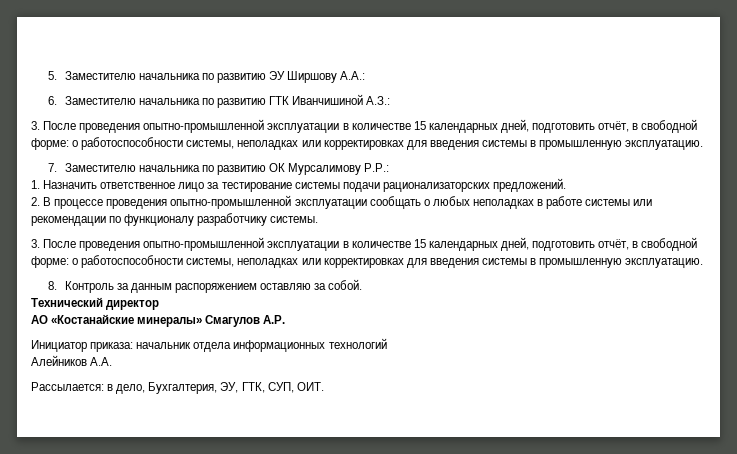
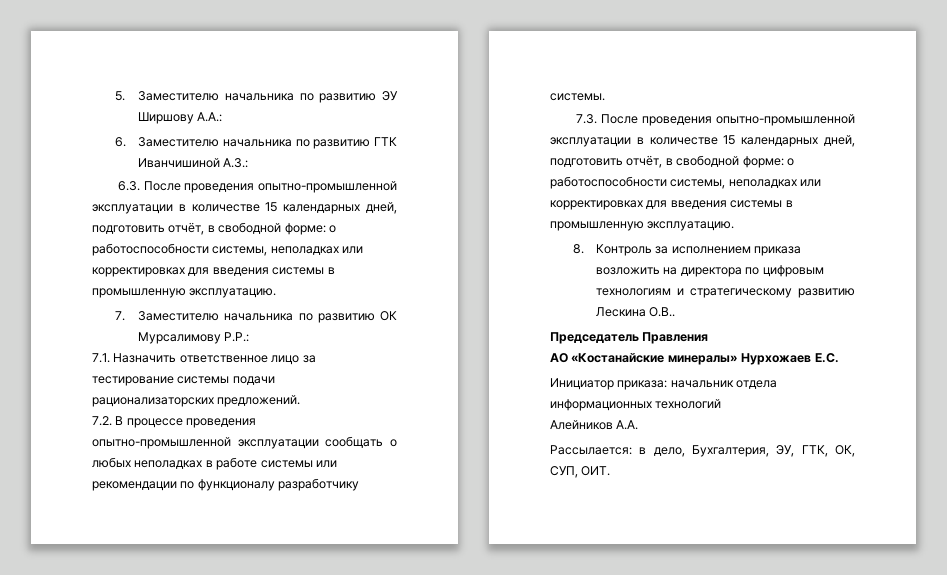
  6. Заместителю начальника по развитию ГТК Иванчишиной А.З.:
- 3. После проведения опытно-промышленной эксплуатации в количестве 15 календарных дней, подготовить отчёт, в свободной форме: о работоспособности системы, неполадках или корректировках для введения системы в промышленную эксплуатацию.
+ 6.3. После проведения опытно-промышленной эксплуатации в количестве 15 календарных дней, подготовить отчёт, в свободной форме: о работоспособности системы, неполадках или корректировках для введения системы в промышленную эксплуатацию.
- 1. Назначить ответственное лицо за тестирование системы подачи рационализаторских предложений.
+ 7.1. Назначить ответственное лицо за тестирование системы подачи рационализаторских предложений.
- 2. В процессе проведения опытно-промышленной эксплуатации сообщать о любых неполадках в работе системы или рекомендации по функционалу разработчику системы.
- 3. После проведения опытно-промышленной эксплуатации в количестве 15 календарных дней, подготовить отчёт, в свободной форме: о работоспособности системы, неполадках или корректировках для введения системы в промышленную эксплуатацию.
+ 7.2. В процессе проведения опытно-промышленной эксплуатации сообщать о любых неполадках в работе системы или рекомендации по функционалу разработчику системы.
+ 7.3. После проведения опытно-промышленной эксплуатации в количестве 15 календарных дней, подготовить отчёт, в свободной форме: о работоспособности системы, неполадках или корректировках для введения системы в промышленную эксплуатацию.
- 8. Контроль за данным распоряжением оставляю за собой.
- Технический директор
+ 8. Контроль за исполнением приказа возложить на директора по цифровым технологиям и стратегическому развитию Лескина О.В..
+ Председатель Правления
- АО «Костанайские минералы» Смагулов А.Р.
+ АО «Костанайские минералы» Нурхожаев Е.С.
- Рассылается: в дело, Бухгалтерия, ЭУ, ГТК, СУП, ОИТ.
+ Рассылается: в дело, Бухгалтерия, ЭУ, ГТК, ОК, СУП, ОИТ.

